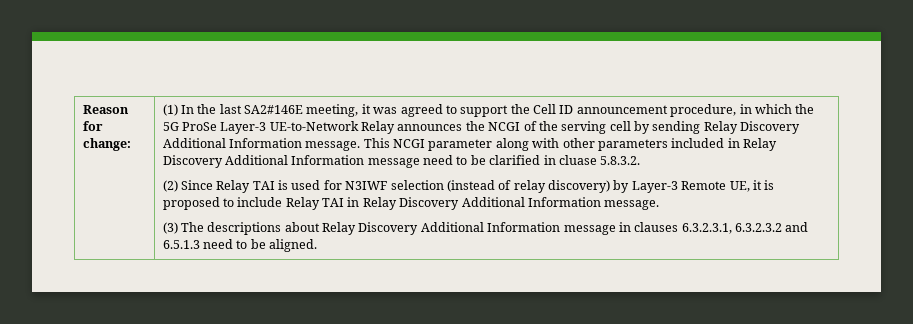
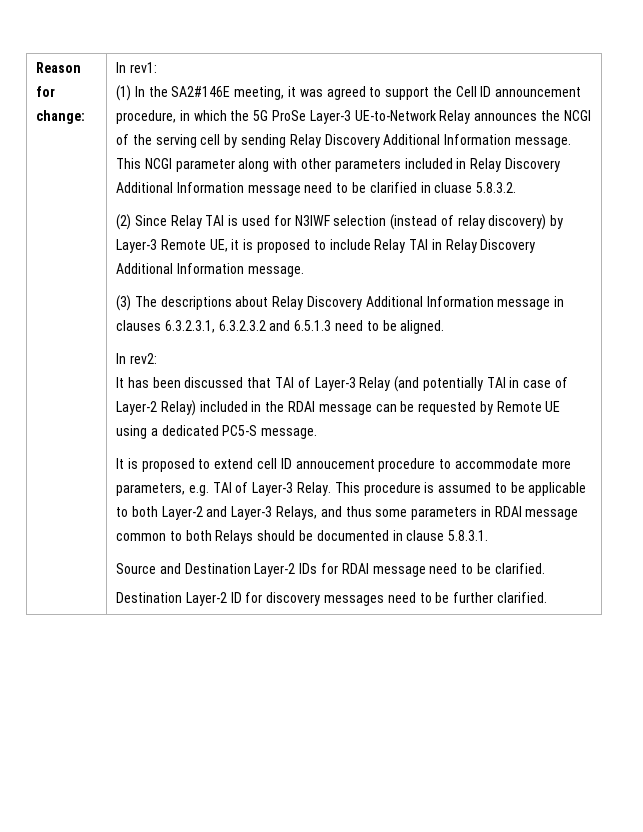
+ In rev1:
- (1) In the last SA2#146E meeting, it was agreed to support the Cell ID announcement procedure, in which the 5G ProSe Layer-3 UE-to-Network Relay announces the NCGI of the serving cell by sending Relay Discovery Additional Information message.
+ (1) In the SA2#146E meeting, it was agreed to support the Cell ID announcement procedure, in which the 5G ProSe Layer-3 UE-to-Network Relay announces the NCGI of the serving cell by sending Relay Discovery Additional Information message.
+ In rev2:
+ It has been discussed that TAI of Layer-3 Relay (and potentially TAI in case of Layer-2 Relay) included in the RDAI message can be requested by Remote UE using a dedicated PC5-S message.
+ It is proposed to extend cell ID annoucement procedure to accommodate more parameters, e.g. TAI of Layer-3 Relay. This procedure is assumed to be applicable to both Layer-2 and Layer-3 Relays, and thus some parameters in RDAI message common to both Relays should be documented in clause 5.8.3.1.
+ Source and Destination Layer-2 IDs for RDAI message need to be clarified.
+ Destination Layer-2 ID for discovery messages need to be further clarified.

